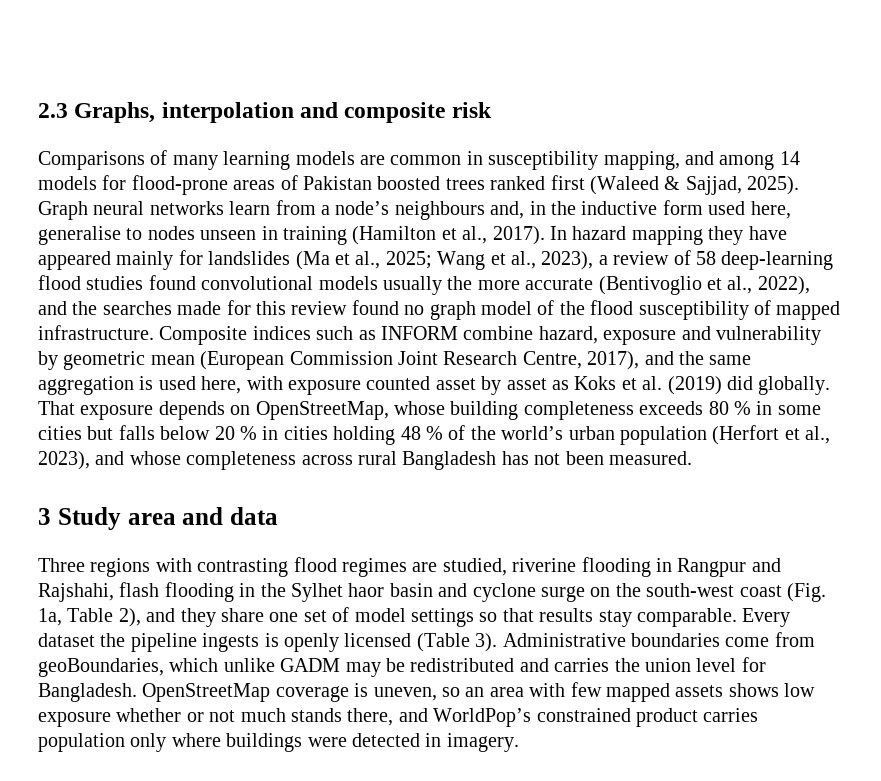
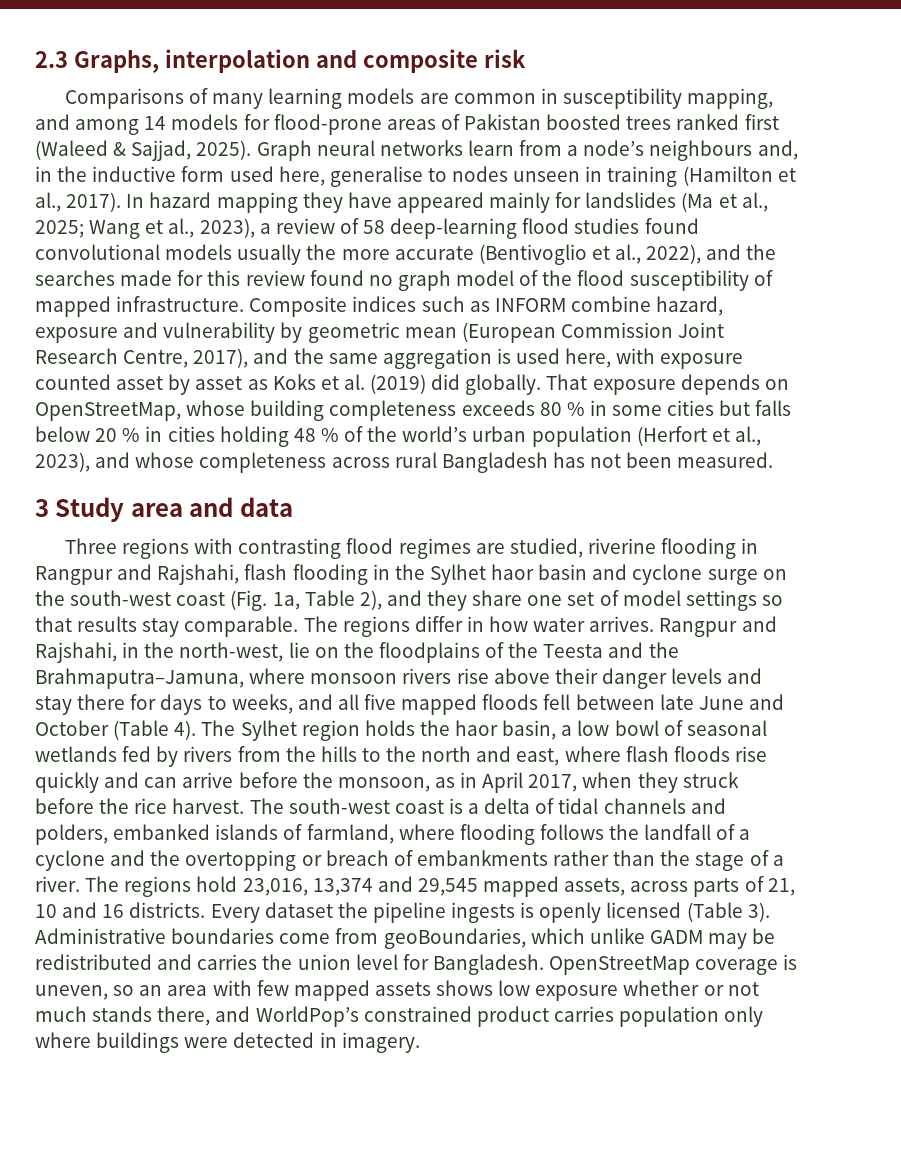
+ The regions differ in how water arrives. Rangpur and Rajshahi, in the north-west, lie on the floodplains of the Teesta and the Brahmaputra–Jamuna, where monsoon rivers rise above their danger levels and stay there for days to weeks, and all five mapped floods fell between late June and October (Table 4). The Sylhet region holds the haor basin, a low bowl of seasonal wetlands fed by rivers from the hills to the north and east, where flash floods rise quickly and can arrive before the monsoon, as in April 2017, when they struck before the rice harvest. The south-west coast is a delta of tidal channels and polders, embanked islands of farmland, where flooding follows the landfall of a cyclone and the overtopping or breach of embankments rather than the stage of a river. The regions hold 23,016, 13,374 and 29,545 mapped assets, across parts of 21, 10 and 16 districts.

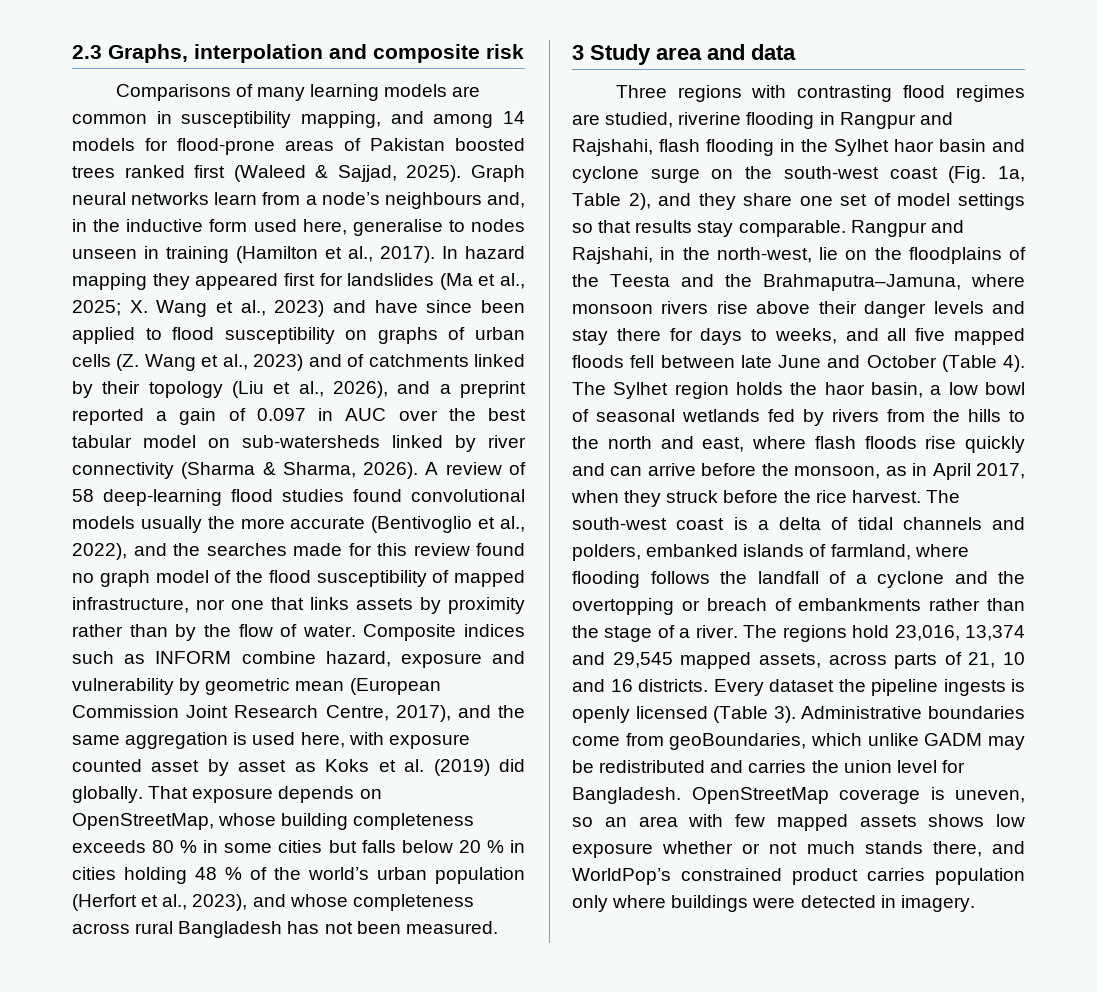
- In hazard mapping they have appeared mainly for landslides (Ma et al., 2025; Wang et al., 2023), a review of 58 deep-learning flood studies found convolutional models usually the more accurate (Bentivoglio et al., 2022), and the searches made for this review found no graph model of the flood susceptibility of mapped infrastructure.
+ In hazard mapping they appeared first for landslides (Ma et al., 2025; X. Wang et al., 2023) and have since been applied to flood susceptibility on graphs of urban cells (Z. Wang et al., 2023) and of catchments linked by their topology (Liu et al., 2026), and a preprint reported a gain of 0.097 in AUC over the best tabular model on sub-watersheds linked by river connectivity (Sharma & Sharma, 2026). A review of 58 deep-learning flood studies found convolutional models usually the more accurate (Bentivoglio et al., 2022), and the searches made for this review found no graph model of the flood susceptibility of mapped infrastructure, nor one that links assets by proximity rather than by the flow of water.
- The regions differ in how water arrives.

